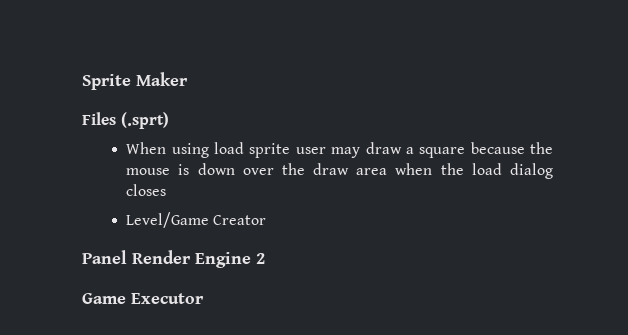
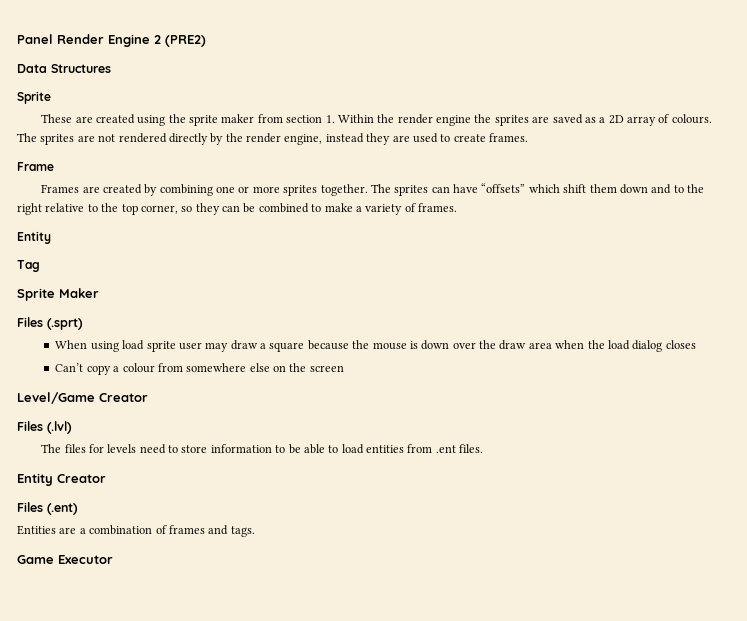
+ Panel Render Engine 2 (PRE2)
+ Data Structures
+ Sprite
+ These are created using the sprite maker from section 1. Within the render engine the sprites are saved as a 2D array of colours. The sprites are not rendered directly by the render engine, instead they are used to create frames.
+ Frame
+ Frames are created by combining one or more sprites together. The sprites can have “offsets” which shift them down and to the right relative to the top corner, so they can be combined to make a variety of frames.
+ Entity
+ Tag
+ Can’t copy a colour from somewhere else on the screen
  Level/Game Creator
- Panel Render Engine 2
+ Files (.lvl)
+ The files for levels need to store information to be able to load entities from .ent files.
+ Entity Creator
+ Files (.ent)
+ Entities are a combination of frames and tags.

